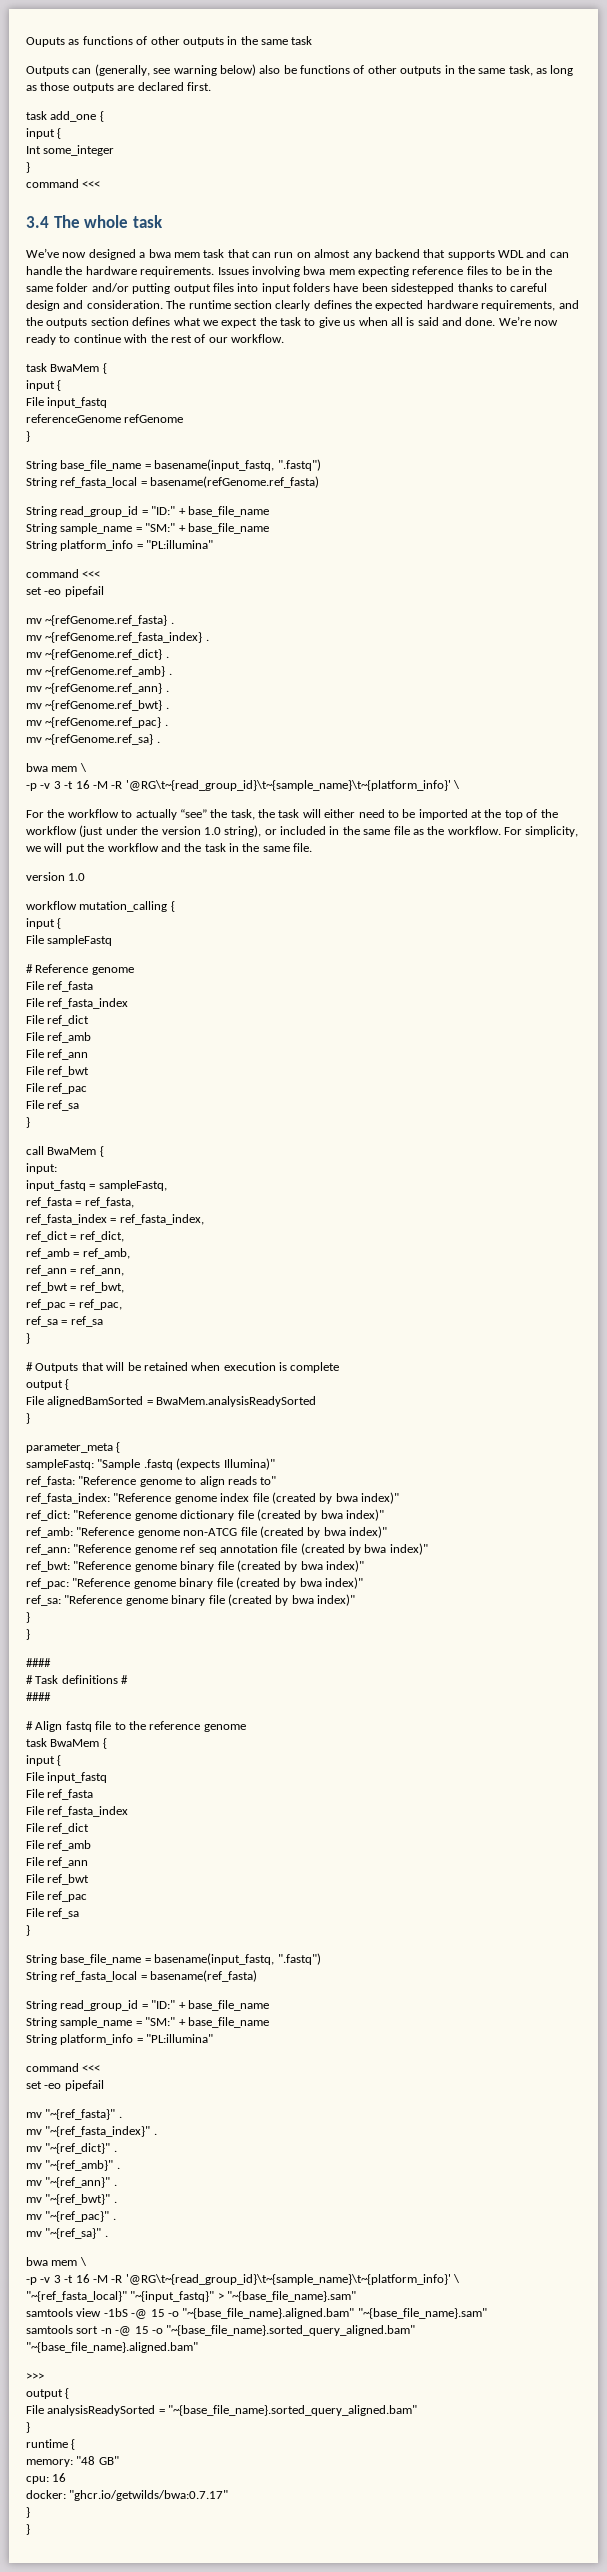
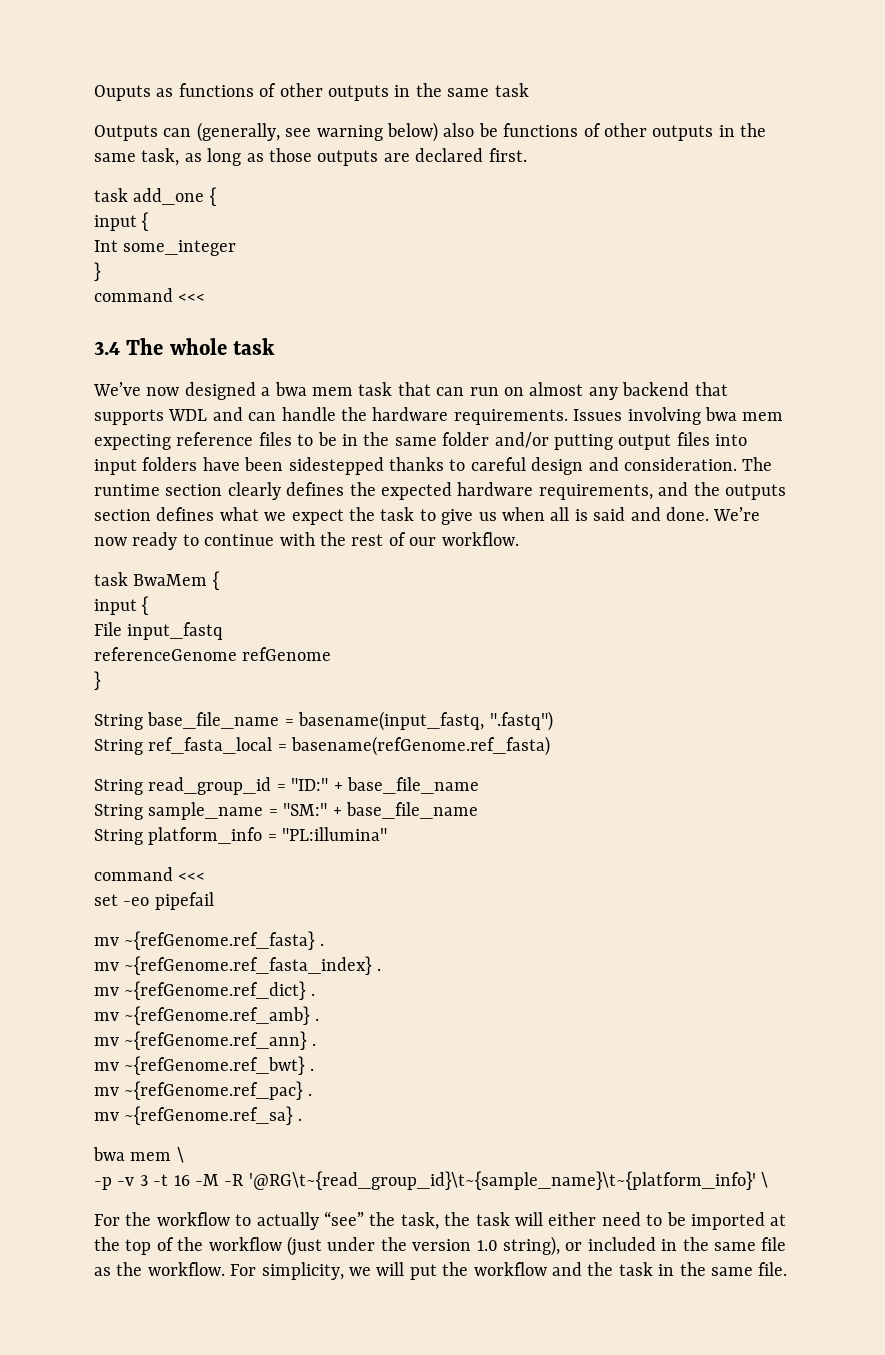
  For simplicity, we will put the workflow and the task in the same file.
- version 1.0
- workflow mutation_calling {
- input {
- File sampleFastq
- # Reference genome
- File ref_fasta
- File ref_fasta_index
- File ref_dict
- File ref_amb
- File ref_ann
- File ref_bwt
- File ref_pac
- File ref_sa
- }
- call BwaMem {
- input:
- input_fastq = sampleFastq,
- ref_fasta = ref_fasta,
- ref_fasta_index = ref_fasta_index,
- ref_dict = ref_dict,
- ref_amb = ref_amb,
- ref_ann = ref_ann,
- ref_bwt = ref_bwt,
- ref_pac = ref_pac,
- ref_sa = ref_sa
- }
- # Outputs that will be retained when execution is complete
- output {
- File alignedBamSorted = BwaMem.analysisReadySorted
- }
- parameter_meta {
- sampleFastq: "Sample .fastq (expects Illumina)"
- ref_fasta: "Reference genome to align reads to"
- ref_fasta_index: "Reference genome index file (created by bwa index)"
- ref_dict: "Reference genome dictionary file (created by bwa index)"
- ref_amb: "Reference genome non-ATCG file (created by bwa index)"
- ref_ann: "Reference genome ref seq annotation file (created by bwa index)"
- ref_bwt: "Reference genome binary file (created by bwa index)"
- ref_pac: "Reference genome binary file (created by bwa index)"
- ref_sa: "Reference genome binary file (created by bwa index)"
- }
- }
- ####
- # Task definitions #
- ####
- # Align fastq file to the reference genome
- task BwaMem {
- input {
- File input_fastq
- File ref_fasta
- File ref_fasta_index
- File ref_dict
- File ref_amb
- File ref_ann
- File ref_bwt
- File ref_pac
- File ref_sa
- }
- String base_file_name = basename(input_fastq, ".fastq")
- String ref_fasta_local = basename(ref_fasta)
- String read_group_id = "ID:" + base_file_name
- String sample_name = "SM:" + base_file_name
- String platform_info = "PL:illumina"
- command <<<
- set -eo pipefail
- mv "~{ref_fasta}" .
- mv "~{ref_fasta_index}" .
- mv "~{ref_dict}" .
- mv "~{ref_amb}" .
- mv "~{ref_ann}" .
- mv "~{ref_bwt}" .
- mv "~{ref_pac}" .
- mv "~{ref_sa}" .
- bwa mem \
- -p -v 3 -t 16 -M -R '@RG\t~{read_group_id}\t~{sample_name}\t~{platform_info}' \
- "~{ref_fasta_local}" "~{input_fastq}" > "~{base_file_name}.sam"
- samtools view -1bS -@ 15 -o "~{base_file_name}.aligned.bam" "~{base_file_name}.sam"
- samtools sort -n -@ 15 -o "~{base_file_name}.sorted_query_aligned.bam" "~{base_file_name}.aligned.bam"
- >>>
- output {
- File analysisReadySorted = "~{base_file_name}.sorted_query_aligned.bam"
- }
- runtime {
- memory: "48 GB"
- cpu: 16
- docker: "ghcr.io/getwilds/bwa:0.7.17"
- }
- }

